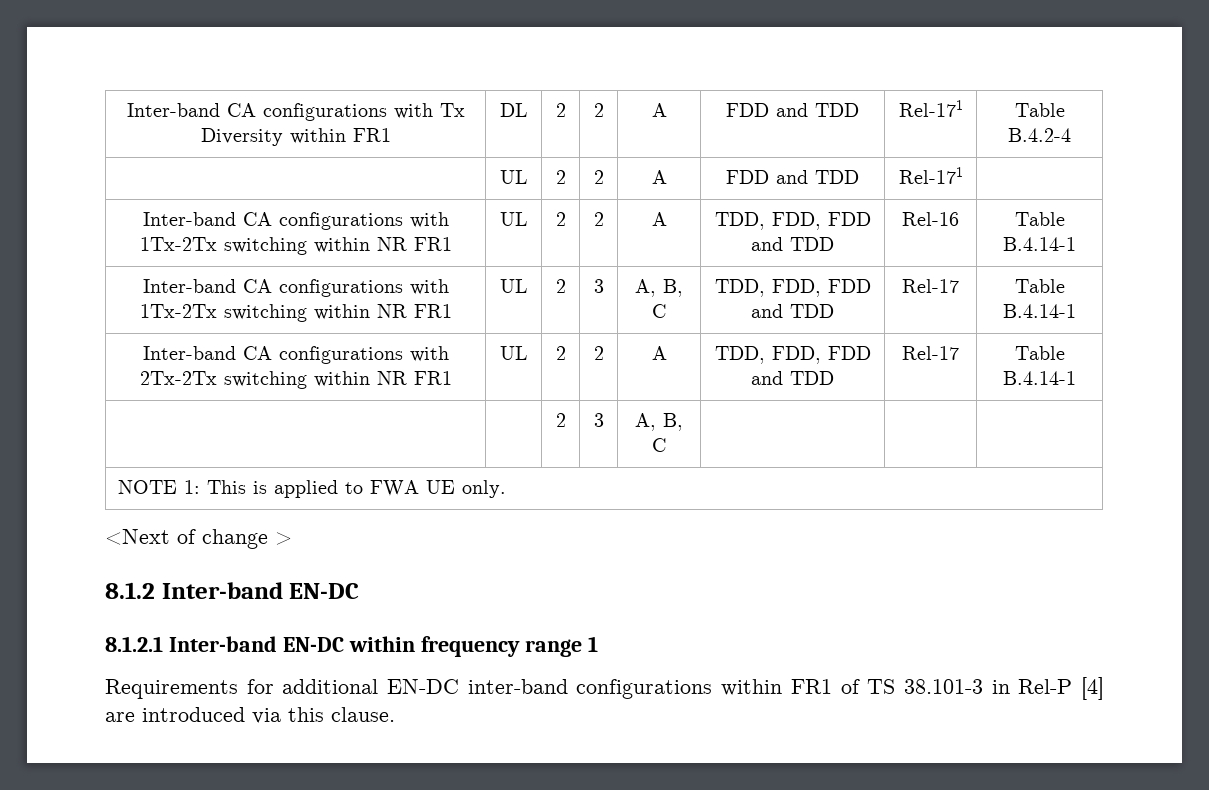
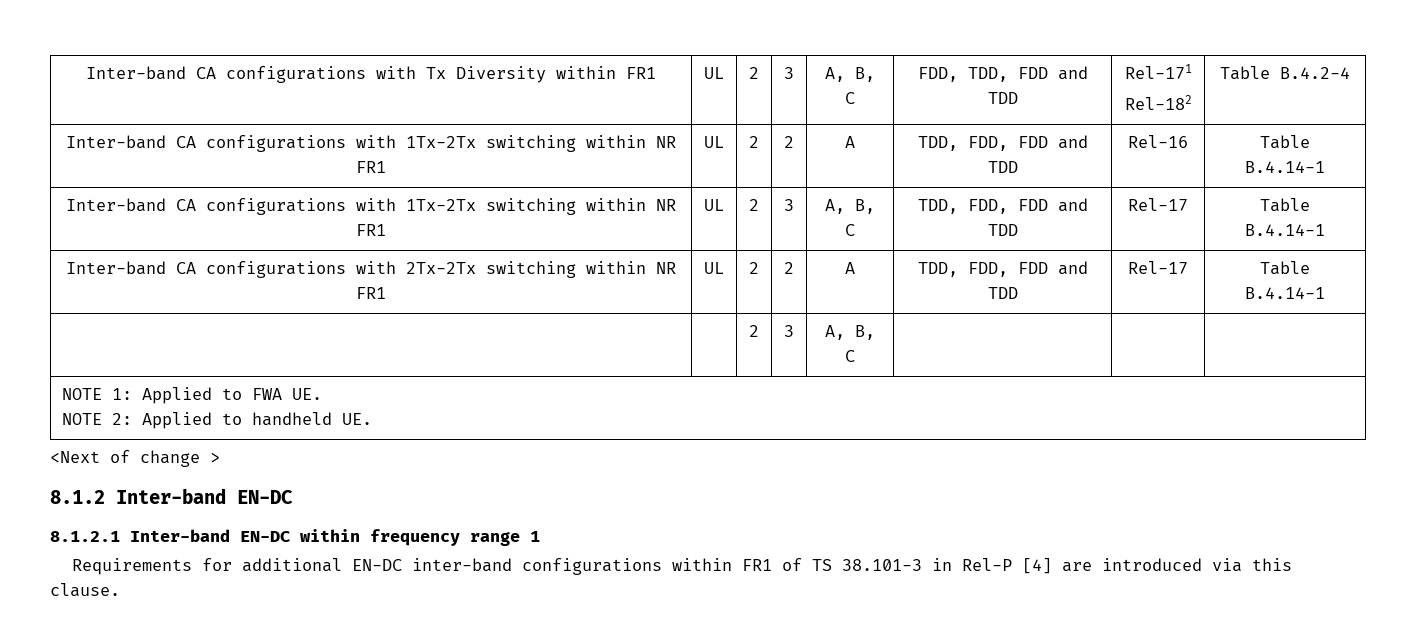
- Inter-band CA configurations with Tx Diversity within FR1 | DL | 2 | 2 | A | FDD and TDD | Rel-171 | Table B.4.2-4
+ Inter-band CA configurations with Tx Diversity within FR1 | UL | 2 | 3 | A, B, C | FDD, TDD, FDD and TDD | Rel-171
+ Rel-182 | Table B.4.2-4
- | UL | 2 | 2 | A | FDD and TDD | Rel-171 |
- NOTE 1: This is applied to FWA UE only.
+ NOTE 1: Applied to FWA UE.
+ NOTE 2: Applied to handheld UE.

